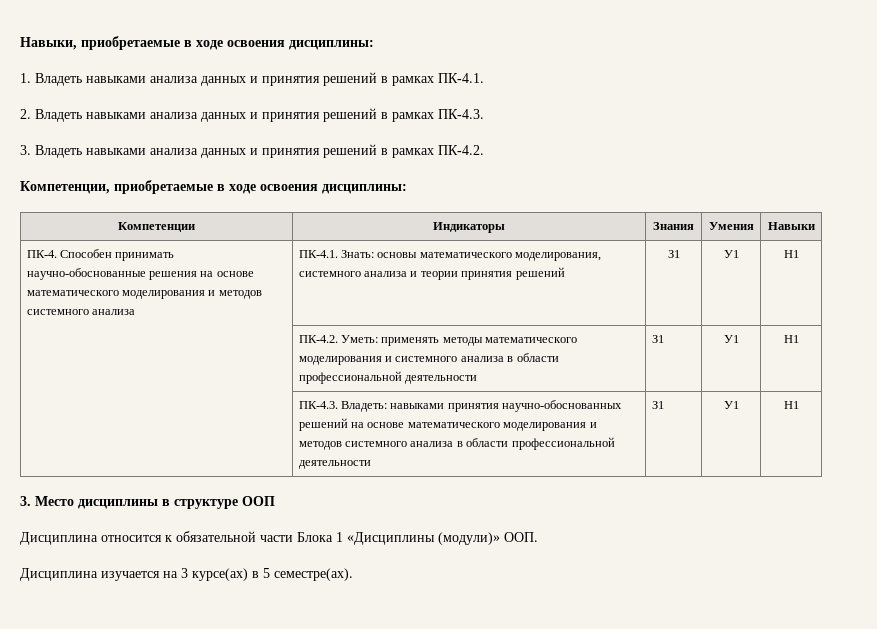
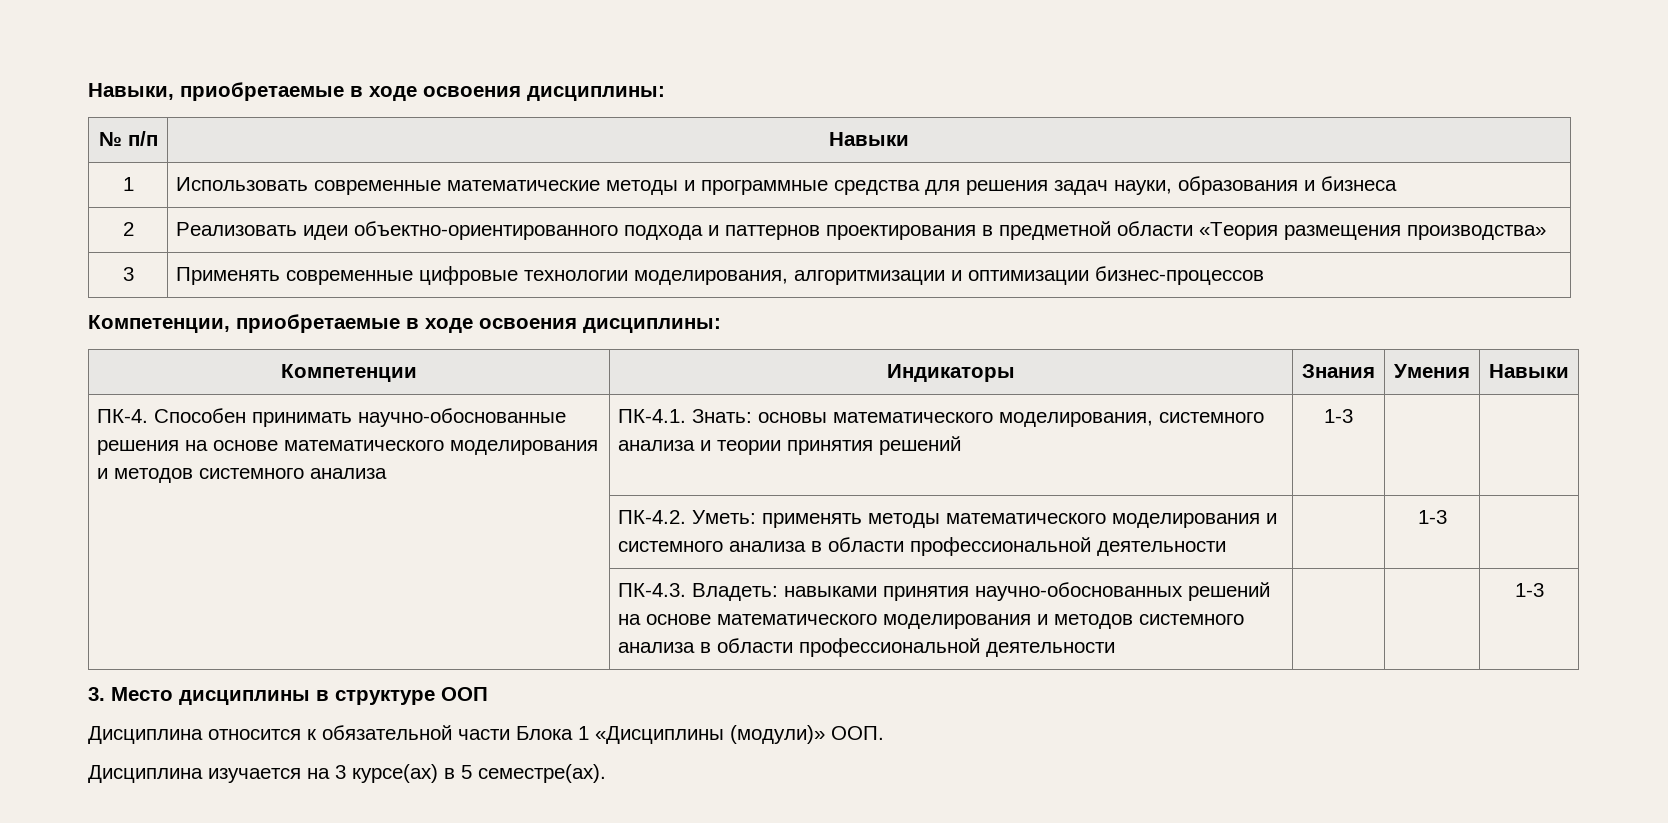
- 1. Владеть навыками анализа данных и принятия решений в рамках ПК-4.1.
- 2. Владеть навыками анализа данных и принятия решений в рамках ПК-4.3.
- 3. Владеть навыками анализа данных и принятия решений в рамках ПК-4.2.
+ № п/п | Навыки
+ 1 | Использовать современные математические методы и программные средства для решения задач науки, образования и бизнеса
+ 2 | Реализовать идеи объектно-ориентированного подхода и паттернов проектирования в предметной области «Теория размещения производства»
+ 3 | Применять современные цифровые технологии моделирования, алгоритмизации и оптимизации бизнес-процессов
- ПК-4. Способен принимать научно-обоснованные решения на основе математического моделирования и методов системного анализа | ПК-4.1. Знать: основы математического моделирования, системного анализа и теории принятия решений | З1 | У1 | Н1
+ ПК-4. Способен принимать научно-обоснованные решения на основе математического моделирования и методов системного анализа | ПК-4.1. Знать: основы математического моделирования, системного анализа и теории принятия решений | 1-3 | |
- | ПК-4.2. Уметь: применять методы математического моделирования и системного анализа в области профессиональной деятельности | З1 | У1 | Н1
+ | ПК-4.2. Уметь: применять методы математического моделирования и системного анализа в области профессиональной деятельности | | 1-3 |
- | ПК-4.3. Владеть: навыками принятия научно-обоснованных решений на основе математического моделирования и методов системного анализа в области профессиональной деятельности | З1 | У1 | Н1
+ | ПК-4.3. Владеть: навыками принятия научно-обоснованных решений на основе математического моделирования и методов системного анализа в области профессиональной деятельности | | | 1-3

